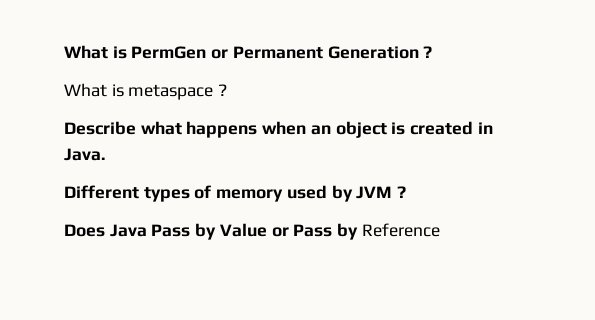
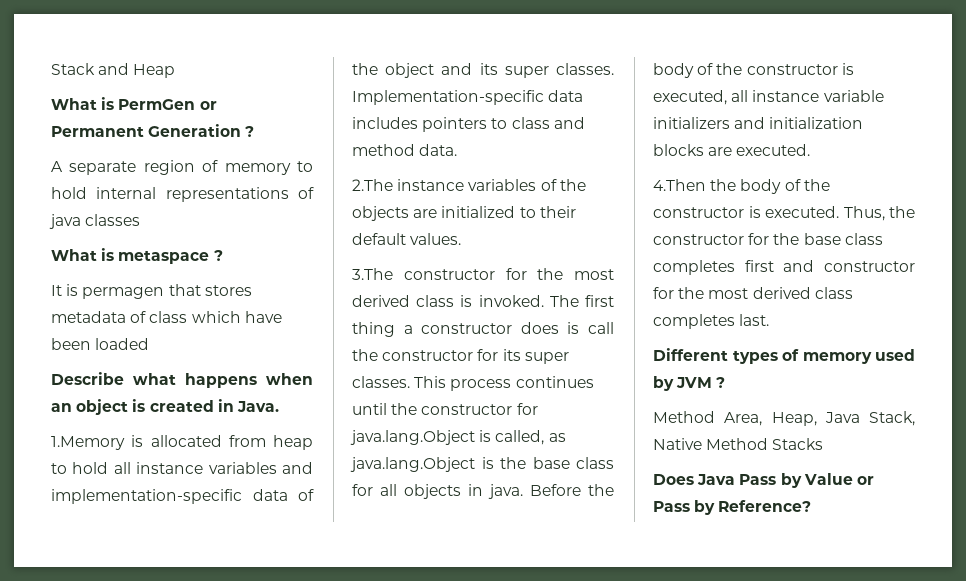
+ Stack and Heap
+ A separate region of memory to hold internal representations of java classes
  What is metaspace ?
+ It is permagen that stores metadata of class which have been loaded
+ 1.Memory is allocated from heap to hold all instance variables and implementation-specific data of the object and its super classes. Implementation-specific data includes pointers to class and method data.
+ 2.The instance variables of the objects are initialized to their default values.
+ 3.The constructor for the most derived class is invoked. The first thing a constructor does is call the constructor for its super classes. This process continues until the constructor for java.lang.Object is called, as java.lang.Object is the base class for all objects in java. Before the body of the constructor is executed, all instance variable initializers and initialization blocks are executed.
+ 4.Then the body of the constructor is executed. Thus, the constructor for the base class completes first and constructor for the most derived class completes last.
+ Method Area, Heap, Java Stack, Native Method Stacks
- Does Java Pass by Value or Pass by Reference
+ Does Java Pass by Value or Pass by Reference?

